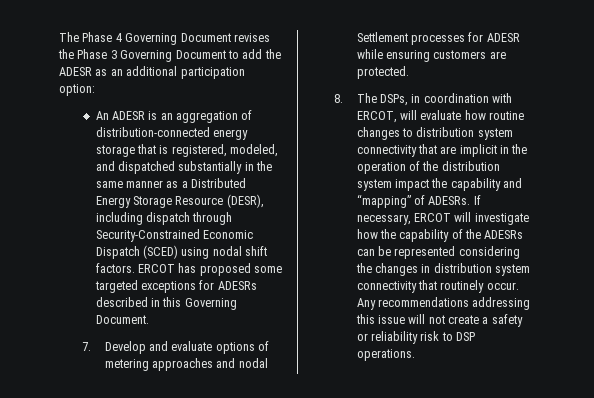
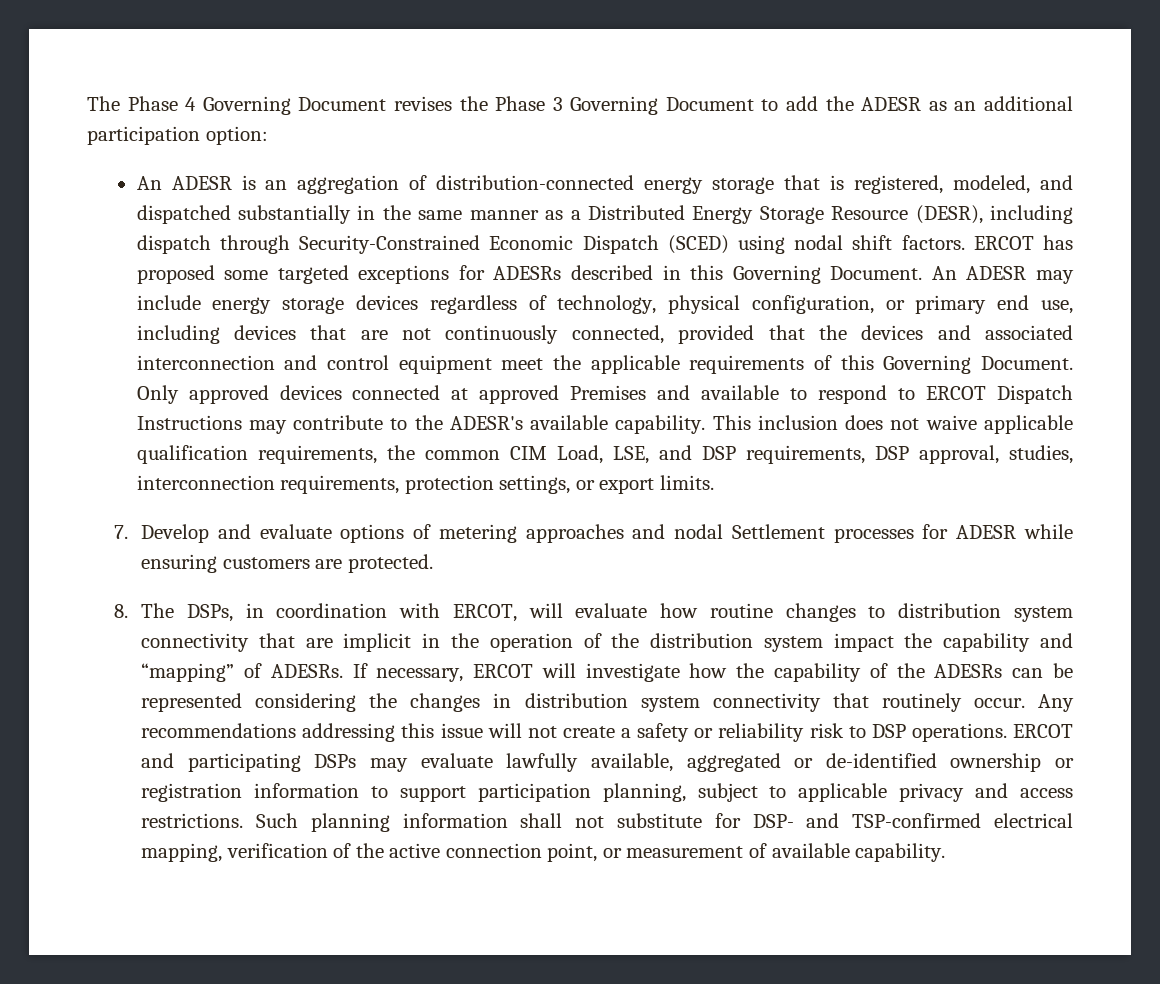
+ An ADESR may include energy storage devices regardless of technology, physical configuration, or primary end use, including devices that are not continuously connected, provided that the devices and associated interconnection and control equipment meet the applicable requirements of this Governing Document. Only approved devices connected at approved Premises and available to respond to ERCOT Dispatch Instructions may contribute to the ADESR's available capability. This inclusion does not waive applicable qualification requirements, the common CIM Load, LSE, and DSP requirements, DSP approval, studies, interconnection requirements, protection settings, or export limits.
+ ERCOT and participating DSPs may evaluate lawfully available, aggregated or de-identified ownership or registration information to support participation planning, subject to applicable privacy and access restrictions. Such planning information shall not substitute for DSP- and TSP-confirmed electrical mapping, verification of the active connection point, or measurement of available capability.

